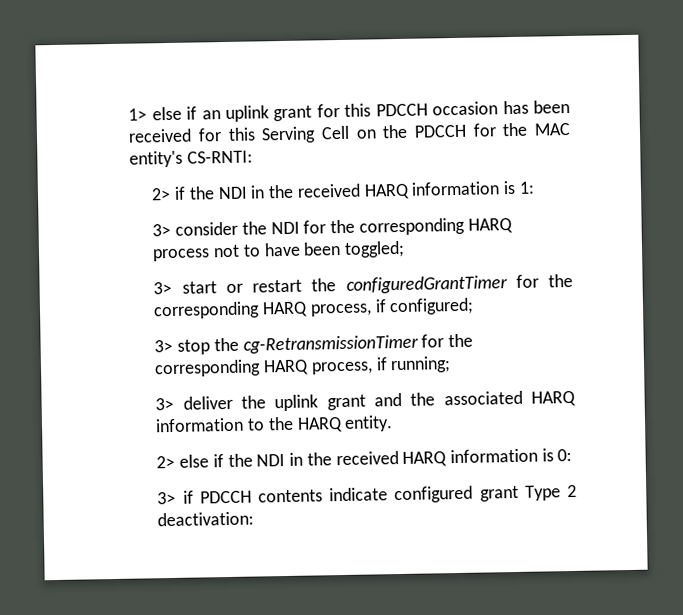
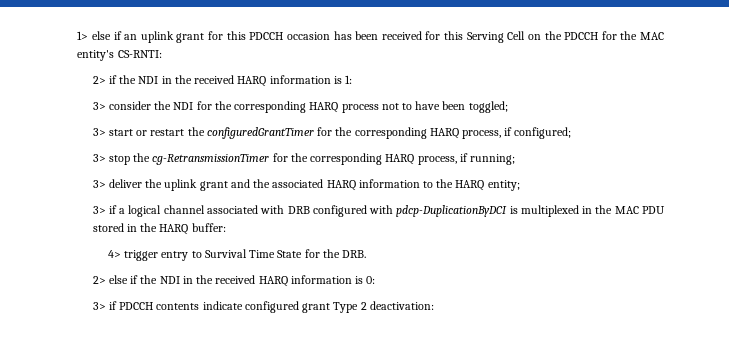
- 3> deliver the uplink grant and the associated HARQ information to the HARQ entity.
+ 3> deliver the uplink grant and the associated HARQ information to the HARQ entity;
+ 3> if a logical channel associated with DRB configured with pdcp-DuplicationByDCI is multiplexed in the MAC PDU stored in the HARQ buffer:
+ 4> trigger entry to Survival Time State for the DRB.

